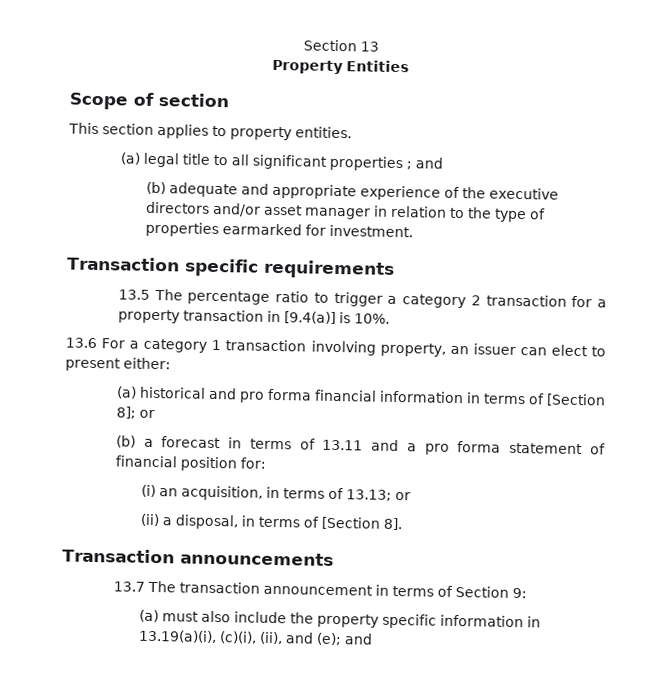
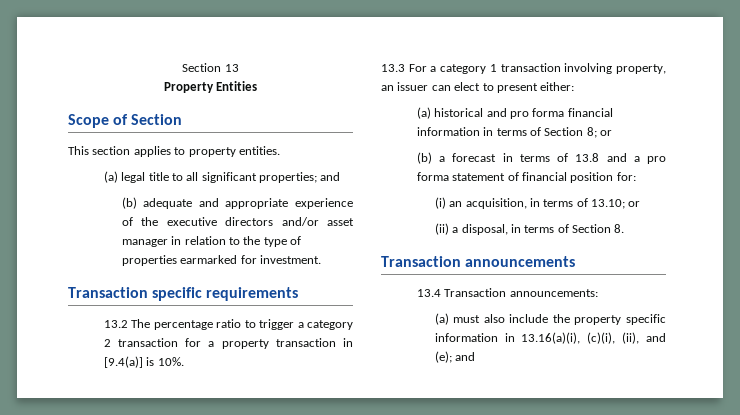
- Scope of section
+ Scope of Section
- (a) legal title to all significant properties ; and
+ (a) legal title to all significant properties; and
- 13.5 The percentage ratio to trigger a category 2 transaction for a property transaction in [9.4(a)] is 10%.
+ 13.2 The percentage ratio to trigger a category 2 transaction for a property transaction in [9.4(a)] is 10%.
- 13.6 For a category 1 transaction involving property, an issuer can elect to present either:
+ 13.3 For a category 1 transaction involving property, an issuer can elect to present either:
- (a) historical and pro forma financial information in terms of [Section 8]; or
+ (a) historical and pro forma financial information in terms of Section 8; or
- (b) a forecast in terms of 13.11 and a pro forma statement of financial position for:
+ (b) a forecast in terms of 13.8 and a pro forma statement of financial position for:
- (i) an acquisition, in terms of 13.13; or
+ (i) an acquisition, in terms of 13.10; or
- (ii) a disposal, in terms of [Section 8].
+ (ii) a disposal, in terms of Section 8.
- 13.7 The transaction announcement in terms of Section 9:
+ 13.4 Transaction announcements:
- (a) must also include the property specific information in 13.19(a)(i), (c)(i), (ii), and (e); and
+ (a) must also include the property specific information in 13.16(a)(i), (c)(i), (ii), and (e); and

